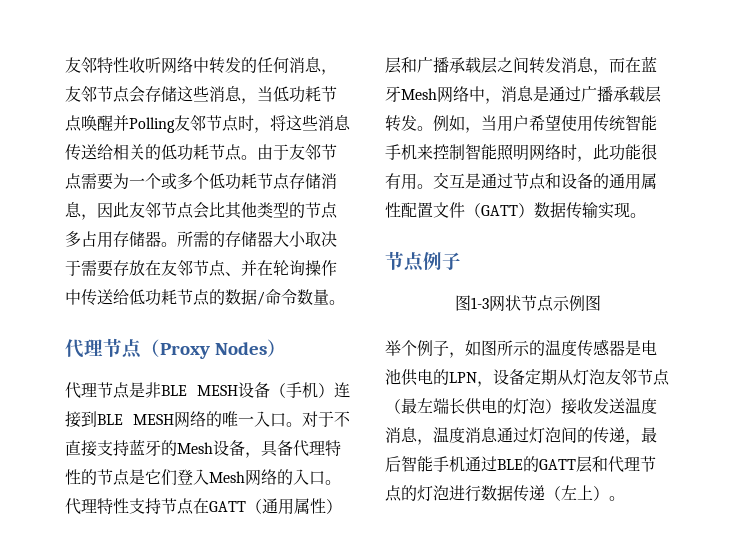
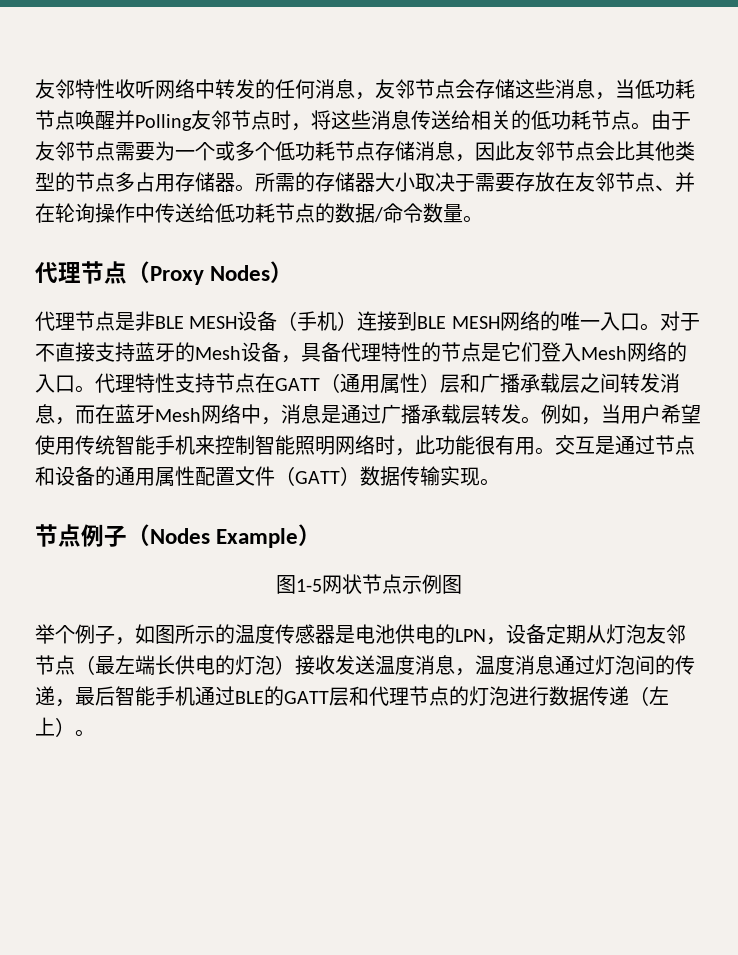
- 节点例子
- 图1-3网状节点示例图
+ 节点例子（Nodes Example）
+ 图1-5网状节点示例图

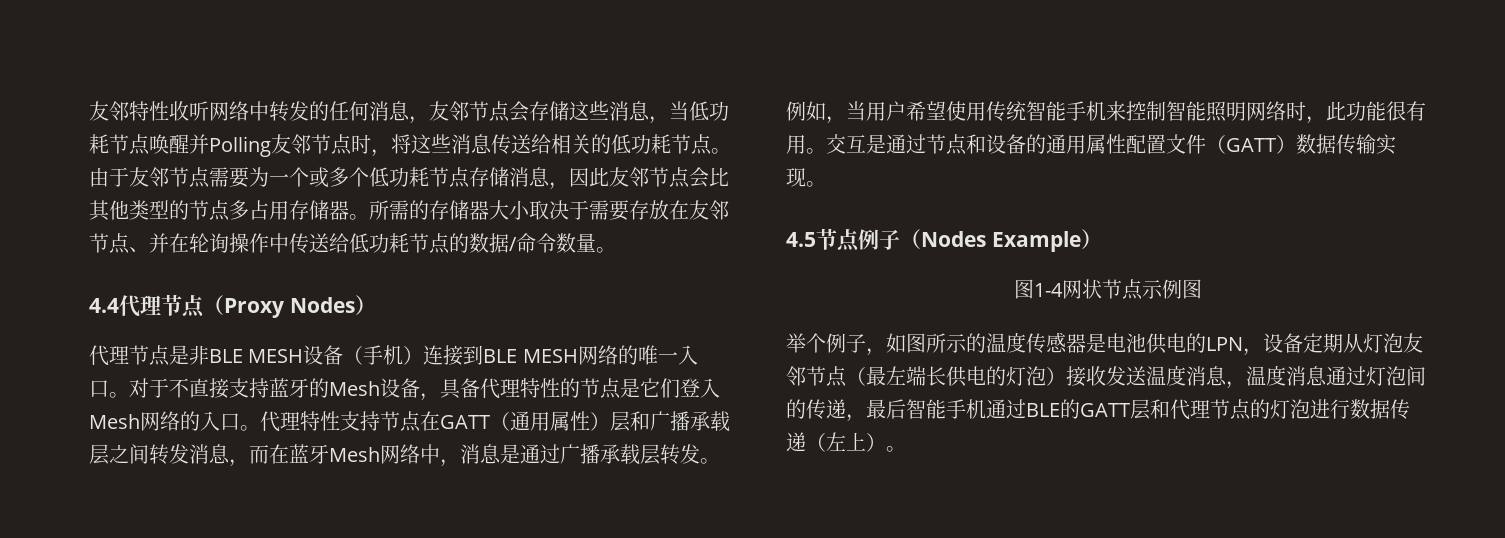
- 代理节点（Proxy Nodes）
+ 4.4代理节点（Proxy Nodes）
- 节点例子（Nodes Example）
+ 4.5节点例子（Nodes Example）
- 图1-5网状节点示例图
+ 图1-4网状节点示例图

